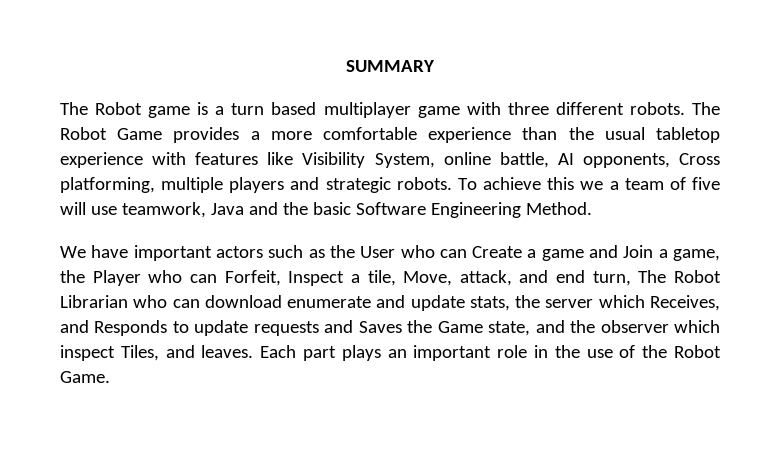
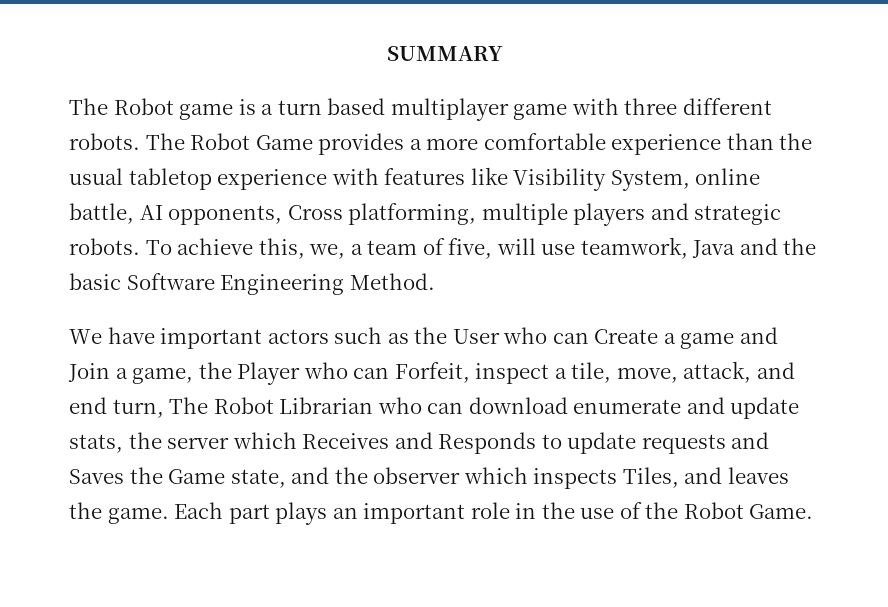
- To achieve this we a team of five will use teamwork, Java and the basic Software Engineering Method.
+ To achieve this, we, a team of five, will use teamwork, Java and the basic Software Engineering Method.
- We have important actors such as the User who can Create a game and Join a game, the Player who can Forfeit, Inspect a tile, Move, attack, and end turn, The Robot Librarian who can download enumerate and update stats, the server which Receives, and Responds to update requests and Saves the Game state, and the observer which inspect Tiles, and leaves.
+ We have important actors such as the User who can Create a game and Join a game, the Player who can Forfeit, inspect a tile, move, attack, and end turn, The Robot Librarian who can download enumerate and update stats, the server which Receives and Responds to update requests and Saves the Game state, and the observer which inspects Tiles, and leaves the game.

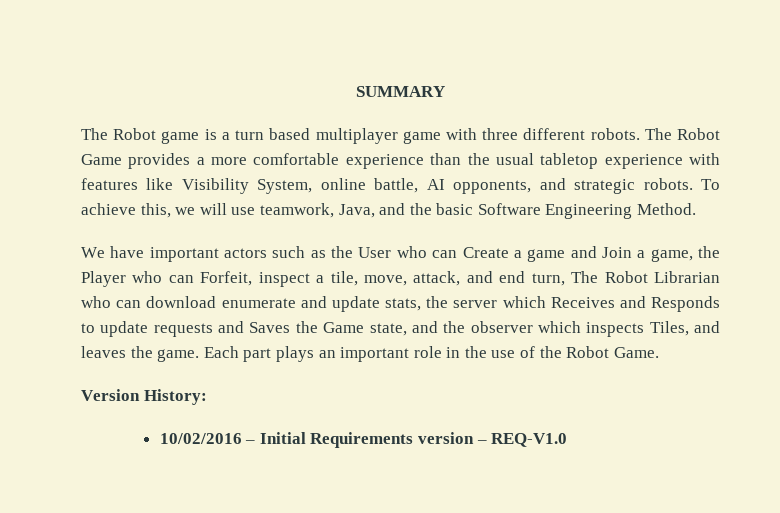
- The Robot Game provides a more comfortable experience than the usual tabletop experience with features like Visibility System, online battle, AI opponents, Cross platforming, multiple players and strategic robots.
+ The Robot Game provides a more comfortable experience than the usual tabletop experience with features like Visibility System, online battle, AI opponents, and strategic robots.
- To achieve this, we, a team of five, will use teamwork, Java and the basic Software Engineering Method.
+ To achieve this, we will use teamwork, Java, and the basic Software Engineering Method.
+ Version History:
+ 10/02/2016 – Initial Requirements version – REQ-V1.0

